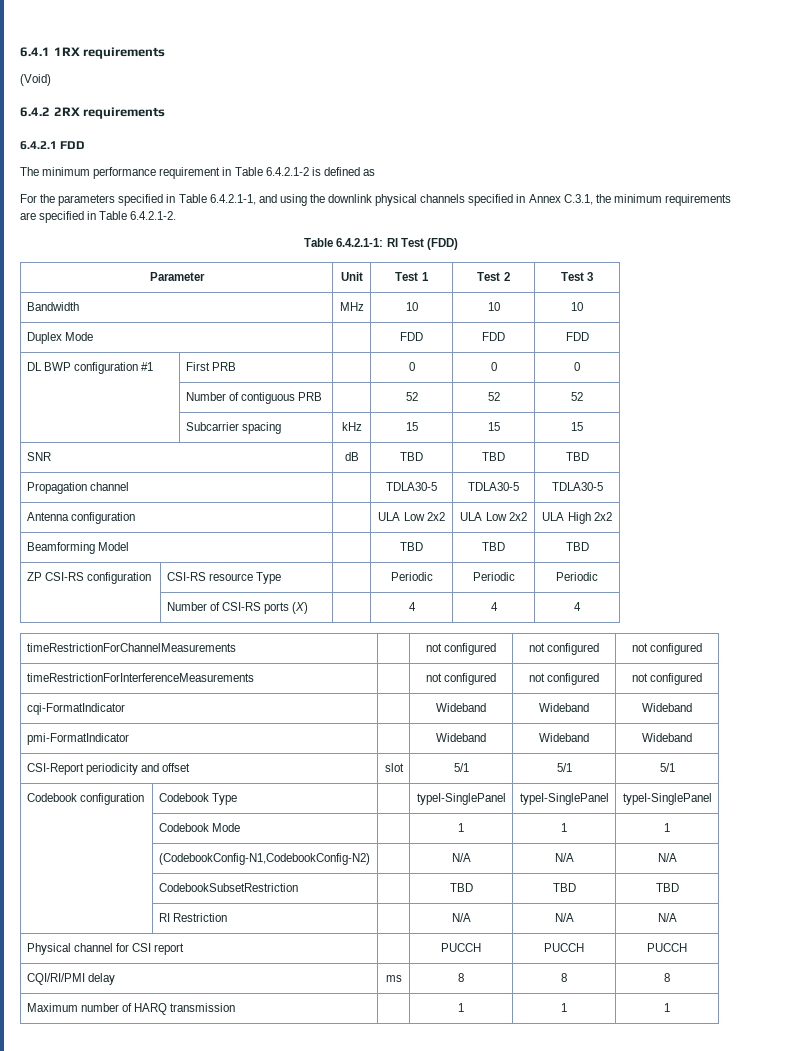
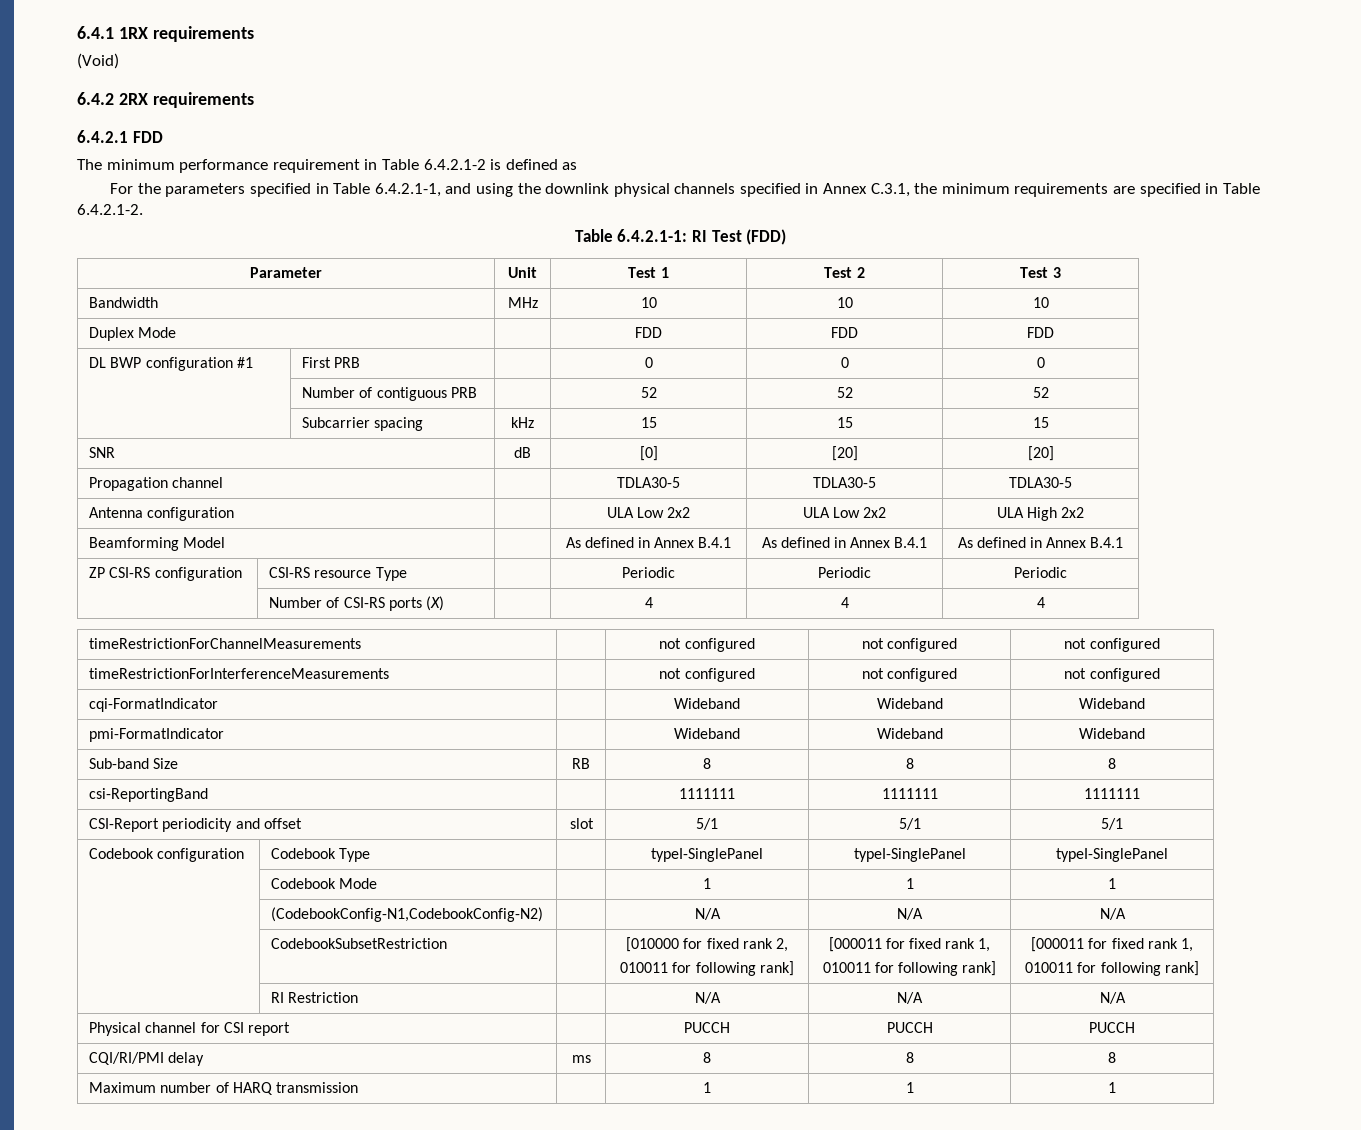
- SNR | dB | TBD | TBD | TBD
+ SNR | dB | [0] | [20] | [20]
- Beamforming Model | | TBD | TBD | TBD
+ Beamforming Model | | As defined in Annex B.4.1 | As defined in Annex B.4.1 | As defined in Annex B.4.1
+ Sub-band Size | RB | 8 | 8 | 8
+ csi-ReportingBand | | 1111111 | 1111111 | 1111111
- | CodebookSubsetRestriction | | TBD | TBD | TBD
+ | CodebookSubsetRestriction | | [010000 for fixed rank 2,
+ 010011 for following rank] | [000011 for fixed rank 1,
+ 010011 for following rank] | [000011 for fixed rank 1,
+ 010011 for following rank]

